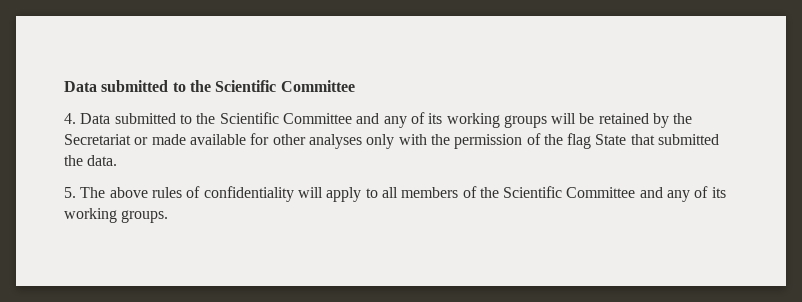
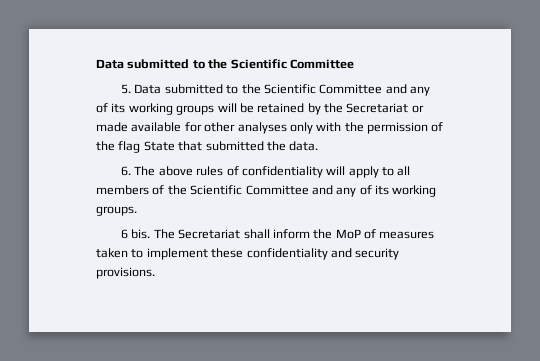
- 4. Data submitted to the Scientific Committee and any of its working groups will be retained by the Secretariat or made available for other analyses only with the permission of the flag State that submitted the data.
+ 5. Data submitted to the Scientific Committee and any of its working groups will be retained by the Secretariat or made available for other analyses only with the permission of the flag State that submitted the data.
- 5. The above rules of confidentiality will apply to all members of the Scientific Committee and any of its working groups.
+ 6. The above rules of confidentiality will apply to all members of the Scientific Committee and any of its working groups.
+ 6 bis. The Secretariat shall inform the MoP of measures taken to implement these confidentiality and security provisions.

